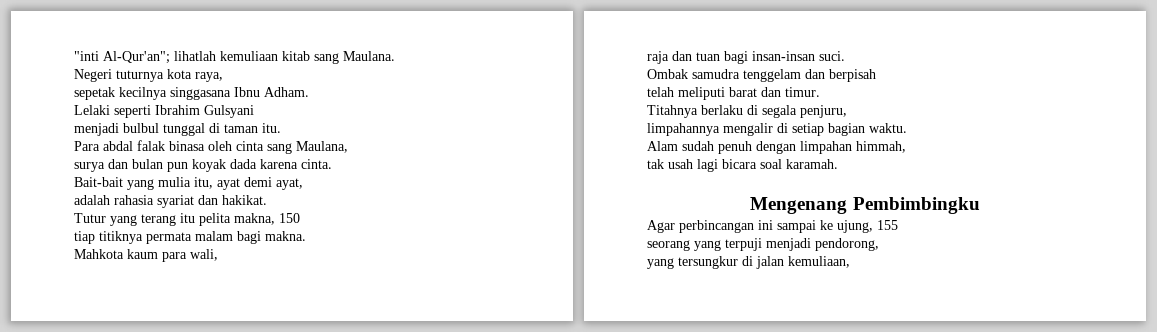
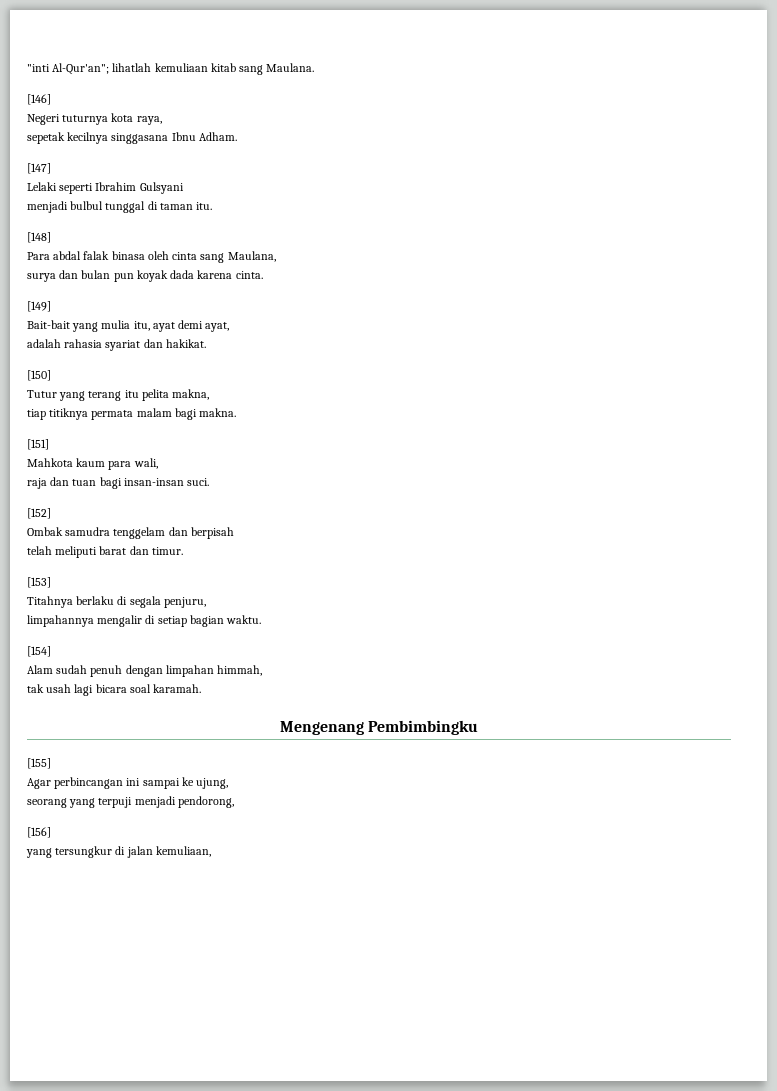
+ [146]
+ [147]
+ [148]
+ [149]
+ [150]
- Tutur yang terang itu pelita makna, 150
+ Tutur yang terang itu pelita makna,
+ [151]
+ [152]
+ [153]
+ [154]
+ [155]
- Agar perbincangan ini sampai ke ujung, 155
+ Agar perbincangan ini sampai ke ujung,
+ [156]

